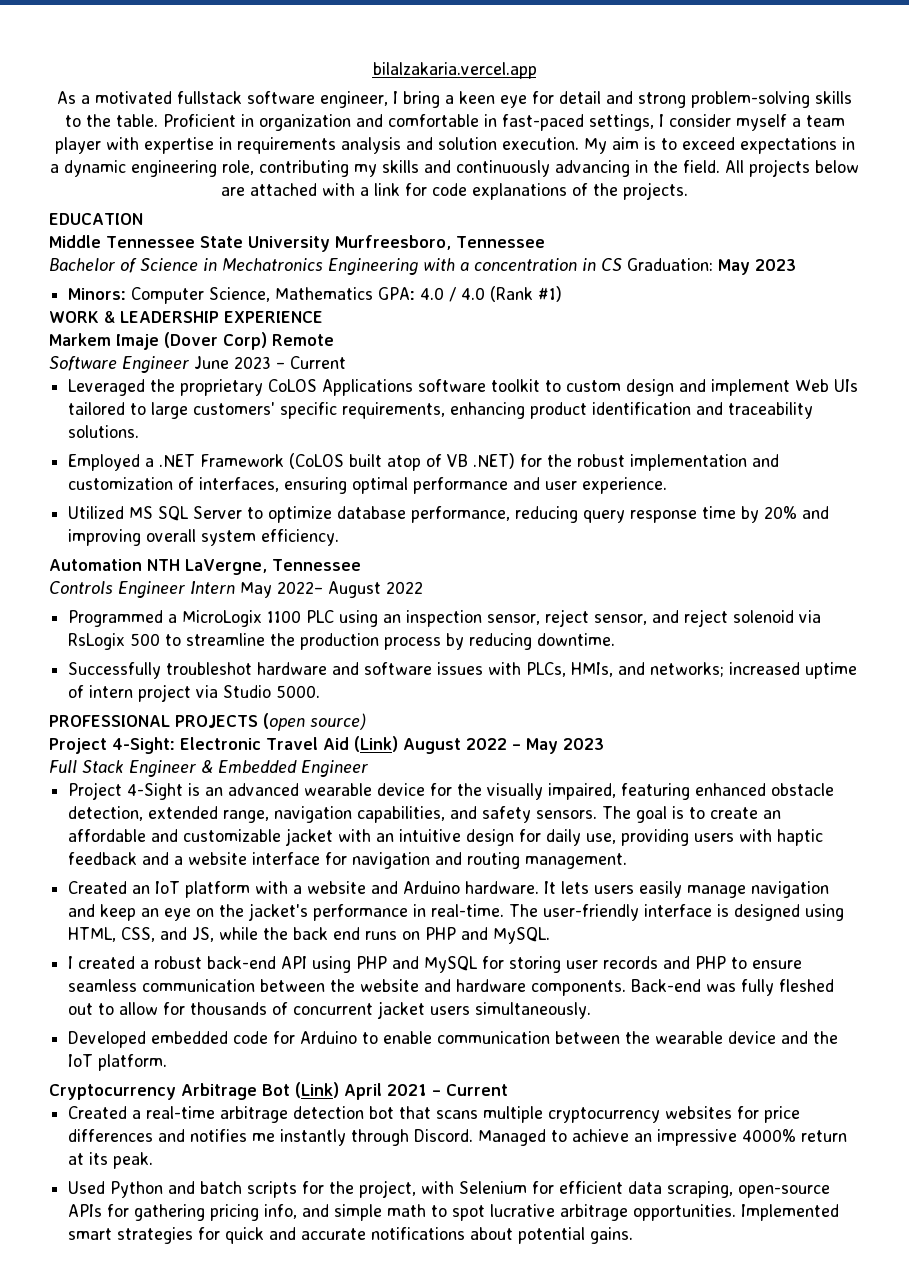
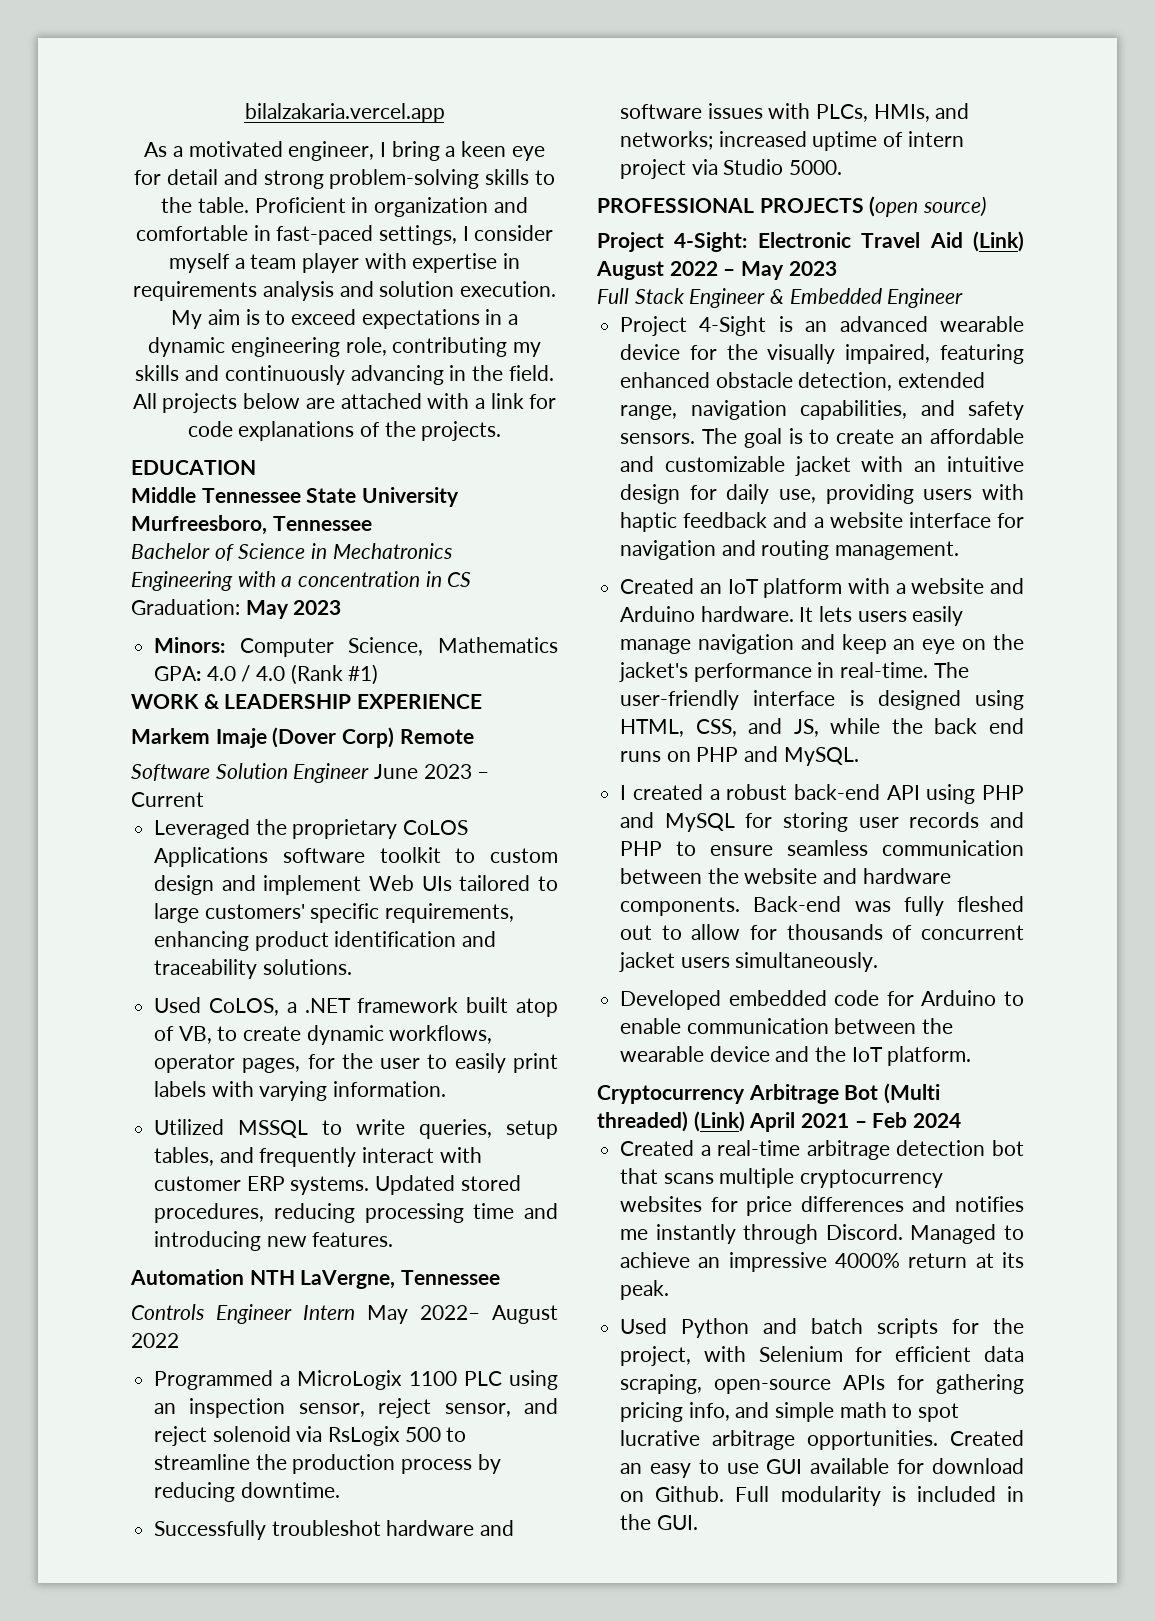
- As a motivated fullstack software engineer, I bring a keen eye for detail and strong problem-solving skills to the table.
+ As a motivated engineer, I bring a keen eye for detail and strong problem-solving skills to the table.
- Software Engineer June 2023 – Current
+ Software Solution Engineer June 2023 – Current
- Employed a .NET Framework (CoLOS built atop of VB .NET) for the robust implementation and customization of interfaces, ensuring optimal performance and user experience.
- Utilized MS SQL Server to optimize database performance, reducing query response time by 20% and improving overall system efficiency.
+ Used CoLOS, a .NET framework built atop of VB, to create dynamic workflows, operator pages, for the user to easily print labels with varying information.
+ Utilized MSSQL to write queries, setup tables, and frequently interact with customer ERP systems. Updated stored procedures, reducing processing time and introducing new features.
- Cryptocurrency Arbitrage Bot (Link) April 2021 – Current
+ Cryptocurrency Arbitrage Bot (Multi threaded) (Link) April 2021 – Feb 2024
- Implemented smart strategies for quick and accurate notifications about potential gains.
+ Created an easy to use GUI available for download on Github. Full modularity is included in the GUI.

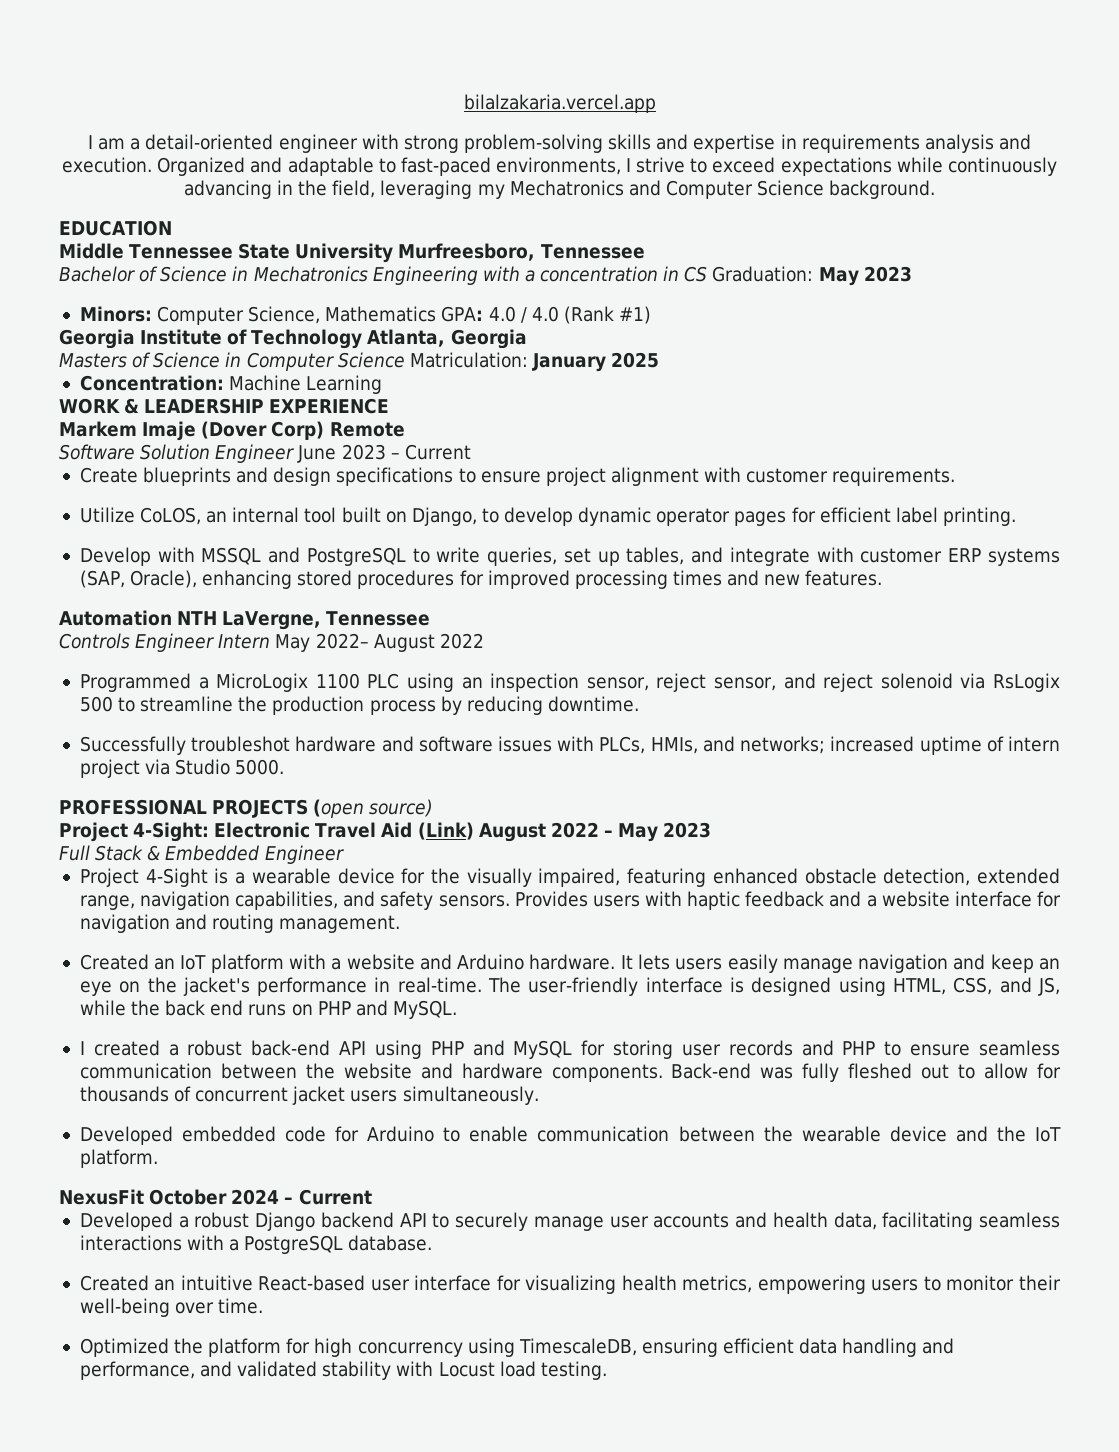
- As a motivated engineer, I bring a keen eye for detail and strong problem-solving skills to the table. Proficient in organization and comfortable in fast-paced settings, I consider myself a team player with expertise in requirements analysis and solution execution. My aim is to exceed expectations in a dynamic engineering role, contributing my skills and continuously advancing in the field. All projects below are attached with a link for code explanations of the projects.
+ I am a detail-oriented engineer with strong problem-solving skills and expertise in requirements analysis and execution. Organized and adaptable to fast-paced environments, I strive to exceed expectations while continuously advancing in the field, leveraging my Mechatronics and Computer Science background.
+ Georgia Institute of Technology Atlanta, Georgia
+ Masters of Science in Computer Science Matriculation: January 2025
+ Concentration: Machine Learning
- Leveraged the proprietary CoLOS Applications software toolkit to custom design and implement Web UIs tailored to large customers' specific requirements, enhancing product identification and traceability solutions.
- Used CoLOS, a .NET framework built atop of VB, to create dynamic workflows, operator pages, for the user to easily print labels with varying information.
- Utilized MSSQL to write queries, setup tables, and frequently interact with customer ERP systems. Updated stored procedures, reducing processing time and introducing new features.
+ Create blueprints and design specifications to ensure project alignment with customer requirements.
+ Utilize CoLOS, an internal tool built on Django, to develop dynamic operator pages for efficient label printing.
+ Develop with MSSQL and PostgreSQL to write queries, set up tables, and integrate with customer ERP systems (SAP, Oracle), enhancing stored procedures for improved processing times and new features.
- Full Stack Engineer & Embedded Engineer
+ Full Stack & Embedded Engineer
- Project 4-Sight is an advanced wearable device for the visually impaired, featuring enhanced obstacle detection, extended range, navigation capabilities, and safety sensors.
+ Project 4-Sight is a wearable device for the visually impaired, featuring enhanced obstacle detection, extended range, navigation capabilities, and safety sensors.
- The goal is to create an affordable and customizable jacket with an intuitive design for daily use, providing users with haptic feedback and a website interface for navigation and routing management.
+ Provides users with haptic feedback and a website interface for navigation and routing management.
- Cryptocurrency Arbitrage Bot (Multi threaded) (Link) April 2021 – Feb 2024
- Created a real-time arbitrage detection bot that scans multiple cryptocurrency websites for price differences and notifies me instantly through Discord. Managed to achieve an impressive 4000% return at its peak.
- Used Python and batch scripts for the project, with Selenium for efficient data scraping, open-source APIs for gathering pricing info, and simple math to spot lucrative arbitrage opportunities. Created an easy to use GUI available for download on Github. Full modularity is included in the GUI.
+ NexusFit October 2024 – Current
+ Developed a robust Django backend API to securely manage user accounts and health data, facilitating seamless interactions with a PostgreSQL database.
+ Created an intuitive React-based user interface for visualizing health metrics, empowering users to monitor their well-being over time.
+ Optimized the platform for high concurrency using TimescaleDB, ensuring efficient data handling and performance, and validated stability with Locust load testing.

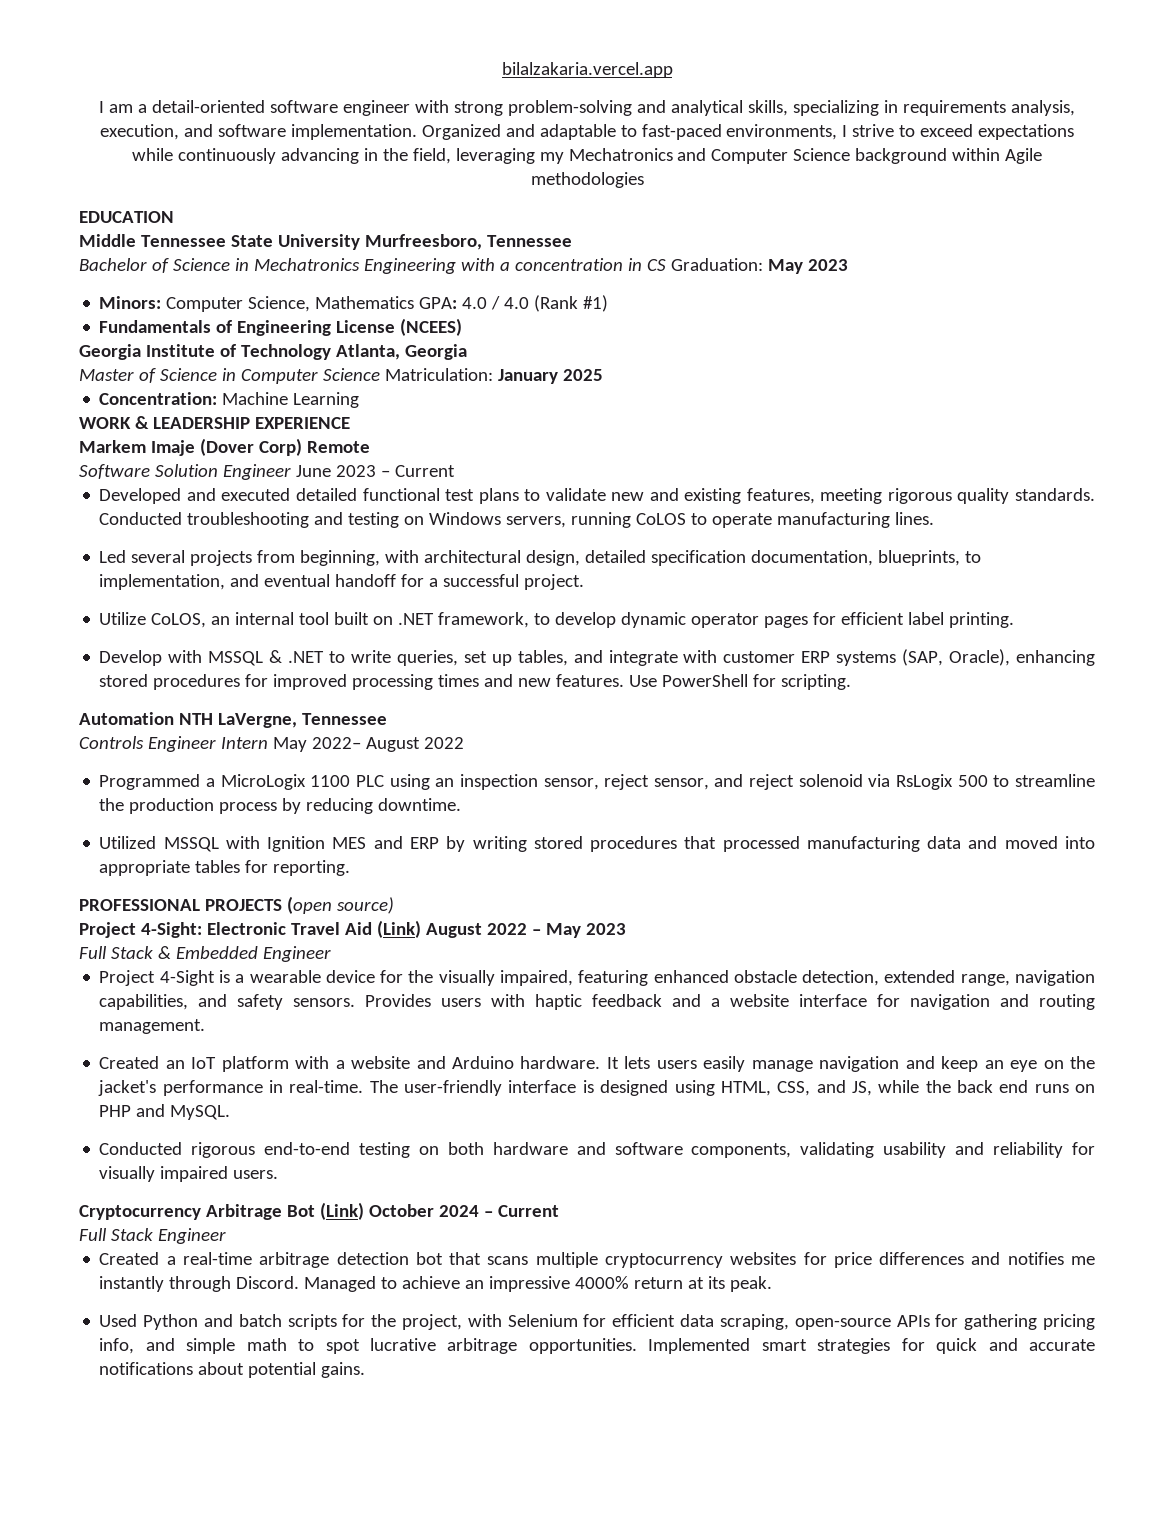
- I am a detail-oriented engineer with strong problem-solving skills and expertise in requirements analysis and execution.
+ I am a detail-oriented software engineer with strong problem-solving and analytical skills, specializing in requirements analysis, execution, and software implementation.
- Organized and adaptable to fast-paced environments, I strive to exceed expectations while continuously advancing in the field, leveraging my Mechatronics and Computer Science background.
+ Organized and adaptable to fast-paced environments, I strive to exceed expectations while continuously advancing in the field, leveraging my Mechatronics and Computer Science background within Agile methodologies
+ Fundamentals of Engineering License (NCEES)
- Masters of Science in Computer Science Matriculation: January 2025
+ Master of Science in Computer Science Matriculation: January 2025
- Create blueprints and design specifications to ensure project alignment with customer requirements.
+ Developed and executed detailed functional test plans to validate new and existing features, meeting rigorous quality standards. Conducted troubleshooting and testing on Windows servers, running CoLOS to operate manufacturing lines.
+ Led several projects from beginning, with architectural design, detailed specification documentation, blueprints, to implementation, and eventual handoff for a successful project.
- Utilize CoLOS, an internal tool built on Django, to develop dynamic operator pages for efficient label printing.
+ Utilize CoLOS, an internal tool built on .NET framework, to develop dynamic operator pages for efficient label printing.
- Develop with MSSQL and PostgreSQL to write queries, set up tables, and integrate with customer ERP systems (SAP, Oracle), enhancing stored procedures for improved processing times and new features.
+ Develop with MSSQL & .NET to write queries, set up tables, and integrate with customer ERP systems (SAP, Oracle), enhancing stored procedures for improved processing times and new features. Use PowerShell for scripting.
- Successfully troubleshot hardware and software issues with PLCs, HMIs, and networks; increased uptime of intern project via Studio 5000.
+ Utilized MSSQL with Ignition MES and ERP by writing stored procedures that processed manufacturing data and moved into appropriate tables for reporting.
- I created a robust back-end API using PHP and MySQL for storing user records and PHP to ensure seamless communication between the website and hardware components. Back-end was fully fleshed out to allow for thousands of concurrent jacket users simultaneously.
- Developed embedded code for Arduino to enable communication between the wearable device and the IoT platform.
- NexusFit October 2024 – Current
- Developed a robust Django backend API to securely manage user accounts and health data, facilitating seamless interactions with a PostgreSQL database.
- Created an intuitive React-based user interface for visualizing health metrics, empowering users to monitor their well-being over time.
- Optimized the platform for high concurrency using TimescaleDB, ensuring efficient data handling and performance, and validated stability with Locust load testing.
+ Conducted rigorous end-to-end testing on both hardware and software components, validating usability and reliability for visually impaired users.
+ Cryptocurrency Arbitrage Bot (Link) October 2024 – Current
+ Full Stack Engineer
+ Created a real-time arbitrage detection bot that scans multiple cryptocurrency websites for price differences and notifies me instantly through Discord. Managed to achieve an impressive 4000% return at its peak.
+ Used Python and batch scripts for the project, with Selenium for efficient data scraping, open-source APIs for gathering pricing info, and simple math to spot lucrative arbitrage opportunities. Implemented smart strategies for quick and accurate notifications about potential gains.

